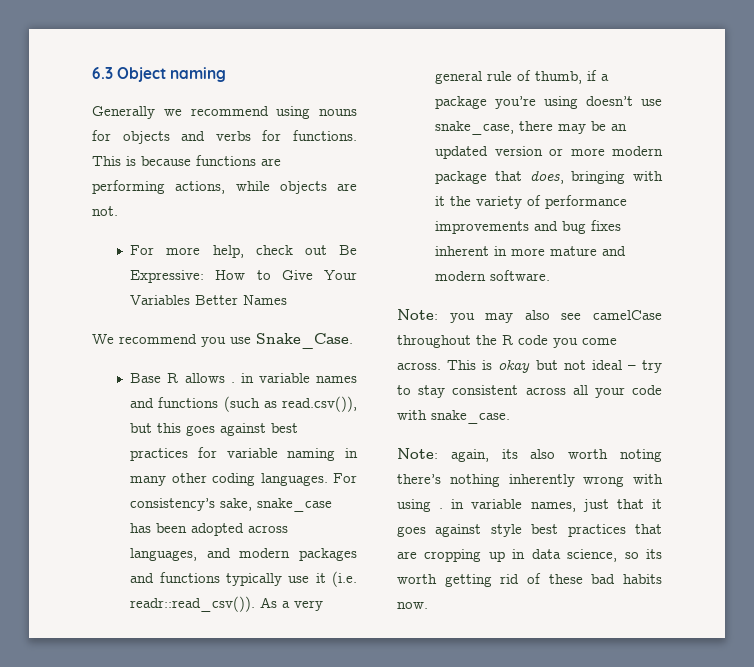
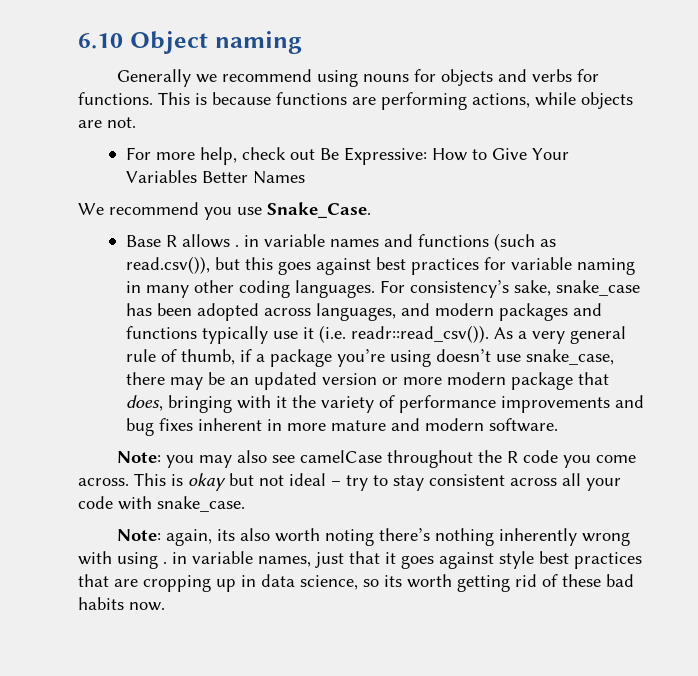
- 6.3 Object naming
+ 6.10 Object naming

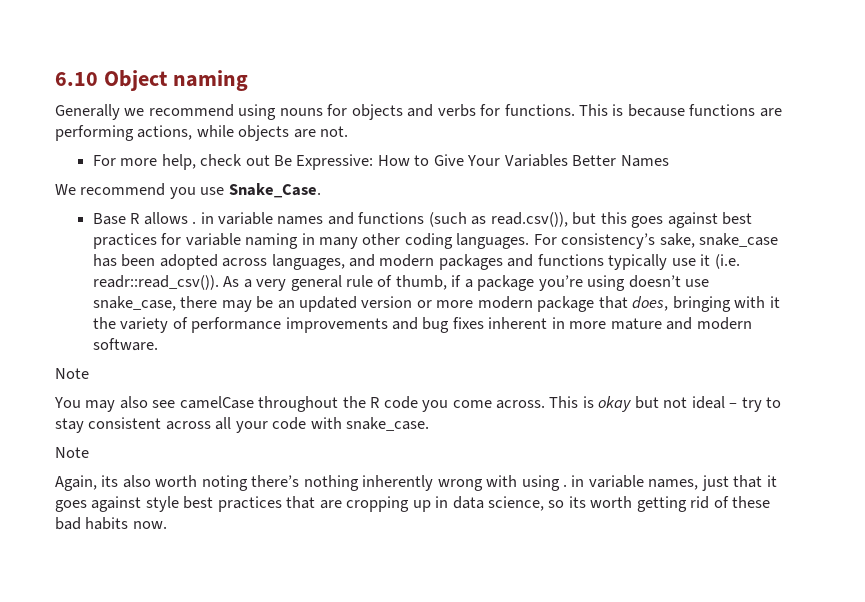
  As a very general rule of thumb, if a package you’re using doesn’t use snake_case, there may be an updated version or more modern package that does, bringing with it the variety of performance improvements and bug fixes inherent in more mature and modern software.
- Note: you may also see camelCase throughout the R code you come across.
+ Note
+ You may also see camelCase throughout the R code you come across.
  This is okay but not ideal – try to stay consistent across all your code with snake_case.
- Note: again, its also worth noting there’s nothing inherently wrong with using . in variable names, just that it goes against style best practices that are cropping up in data science, so its worth getting rid of these bad habits now.
+ Note
+ Again, its also worth noting there’s nothing inherently wrong with using . in variable names, just that it goes against style best practices that are cropping up in data science, so its worth getting rid of these bad habits now.

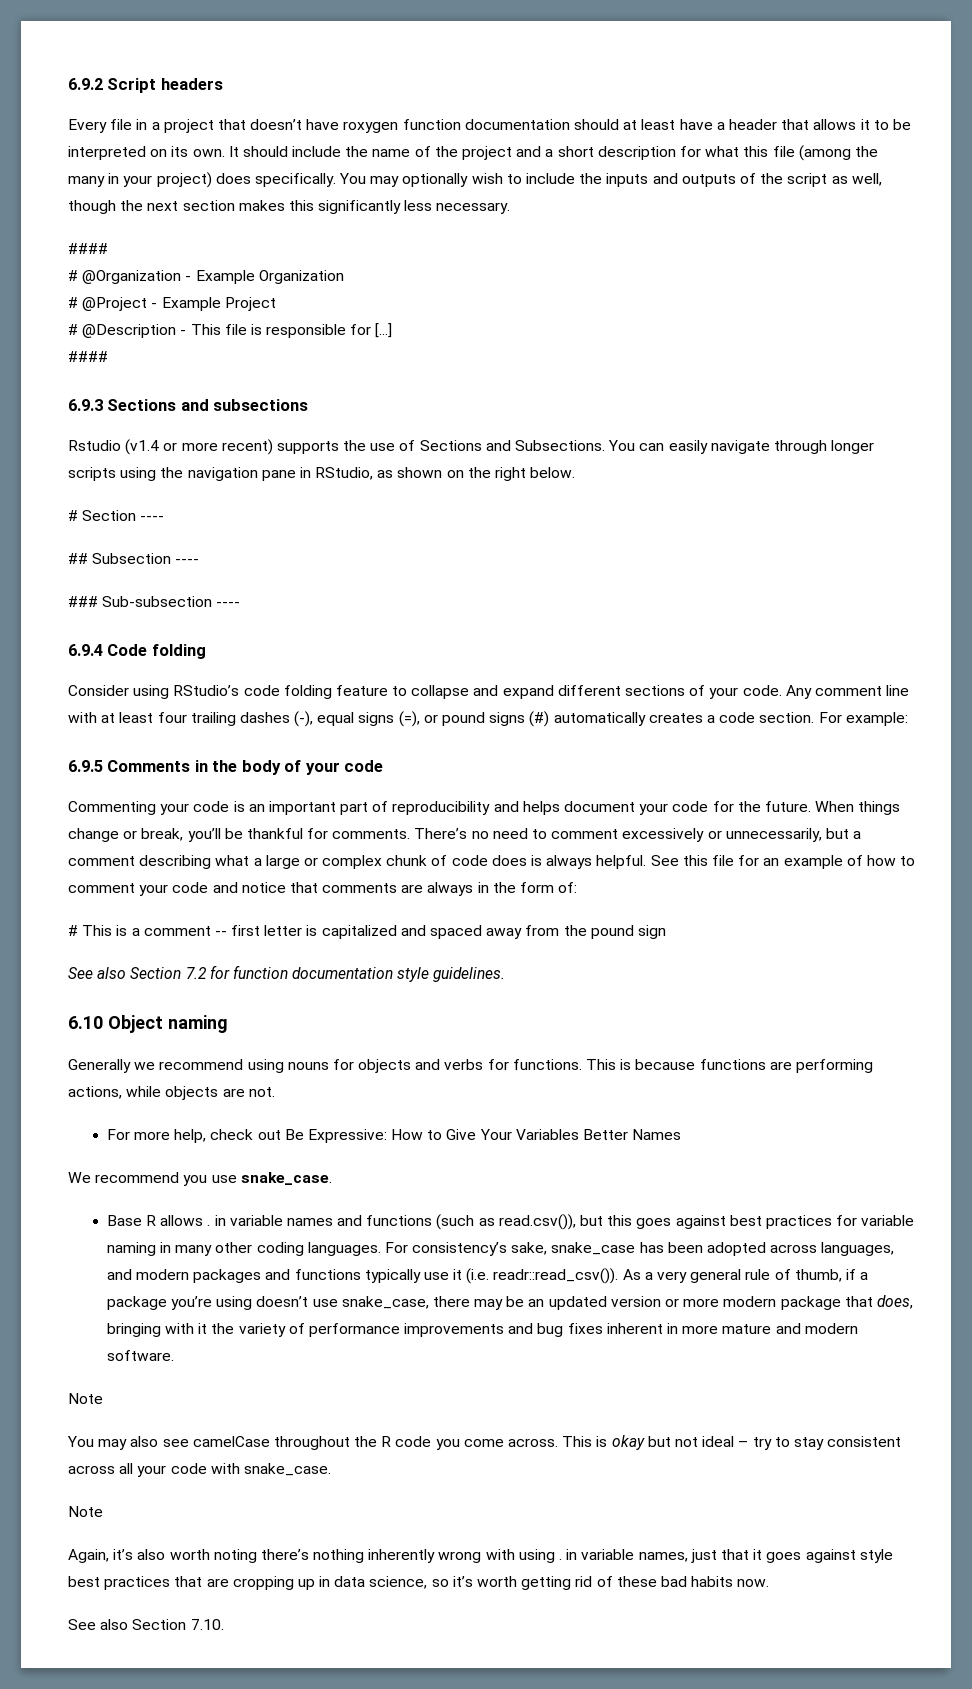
+ 6.9.2 Script headers
+ Every file in a project that doesn’t have roxygen function documentation should at least have a header that allows it to be interpreted on its own. It should include the name of the project and a short description for what this file (among the many in your project) does specifically. You may optionally wish to include the inputs and outputs of the script as well, though the next section makes this significantly less necessary.
+ ####
+ # @Organization - Example Organization
+ # @Project - Example Project
+ # @Description - This file is responsible for [...]
+ ####
+ 6.9.3 Sections and subsections
+ Rstudio (v1.4 or more recent) supports the use of Sections and Subsections. You can easily navigate through longer scripts using the navigation pane in RStudio, as shown on the right below.
+ # Section ----
+ ## Subsection ----
+ ### Sub-subsection ----
+ 6.9.4 Code folding
+ Consider using RStudio’s code folding feature to collapse and expand different sections of your code. Any comment line with at least four trailing dashes (-), equal signs (=), or pound signs (#) automatically creates a code section. For example:
+ 6.9.5 Comments in the body of your code
+ Commenting your code is an important part of reproducibility and helps document your code for the future. When things change or break, you’ll be thankful for comments. There’s no need to comment excessively or unnecessarily, but a comment describing what a large or complex chunk of code does is always helpful. See this file for an example of how to comment your code and notice that comments are always in the form of:
+ # This is a comment -- first letter is capitalized and spaced away from the pound sign
+ See also Section 7.2 for function documentation style guidelines.
- We recommend you use Snake_Case.
+ We recommend you use snake_case.
- Again, its also worth noting there’s nothing inherently wrong with using . in variable names, just that it goes against style best practices that are cropping up in data science, so its worth getting rid of these bad habits now.
+ Again, it’s also worth noting there’s nothing inherently wrong with using . in variable names, just that it goes against style best practices that are cropping up in data science, so it’s worth getting rid of these bad habits now.
+ See also Section 7.10.

